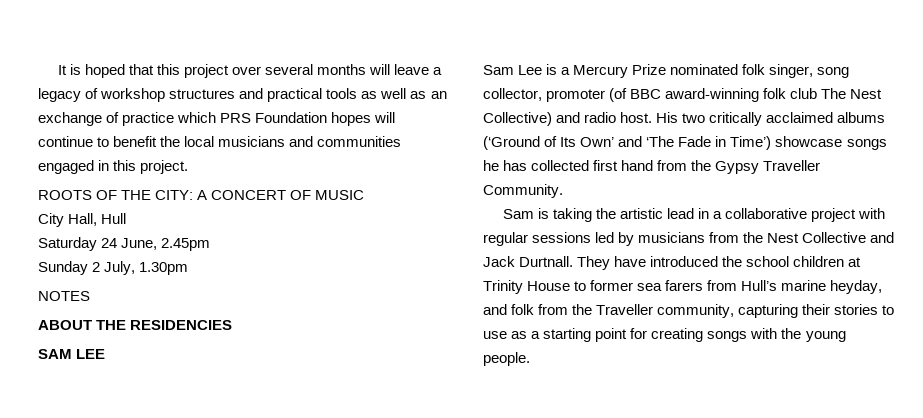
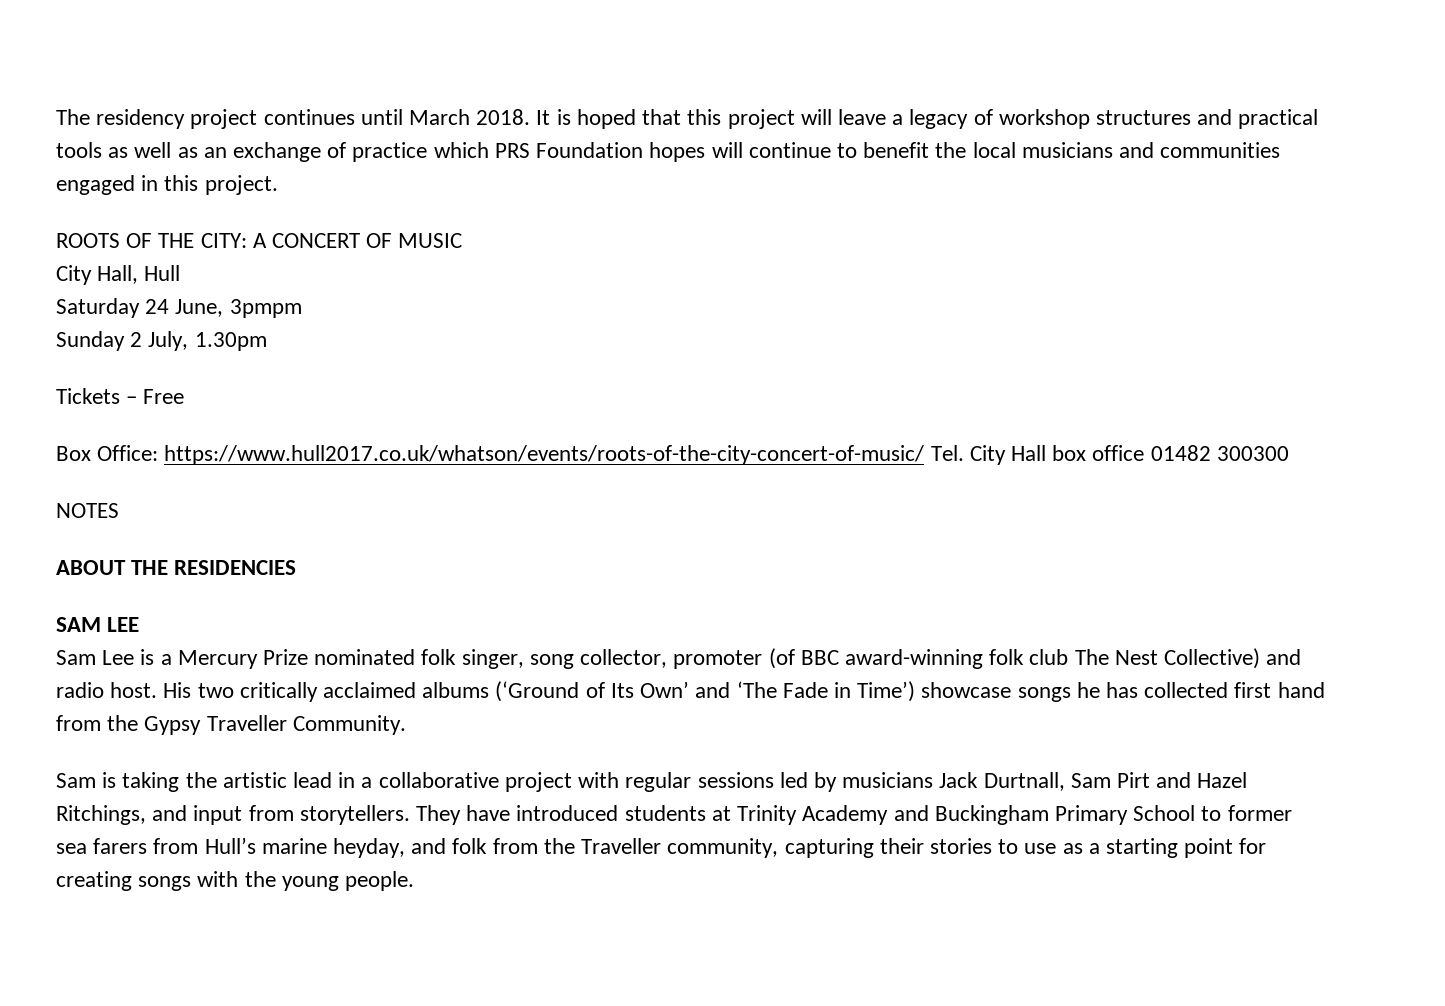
+ The residency project continues until March 2018.
- It is hoped that this project over several months will leave a legacy of workshop structures and practical tools as well as an exchange of practice which PRS Foundation hopes will continue to benefit the local musicians and communities engaged in this project.
+ It is hoped that this project will leave a legacy of workshop structures and practical tools as well as an exchange of practice which PRS Foundation hopes will continue to benefit the local musicians and communities engaged in this project.
- Saturday 24 June, 2.45pm
+ Saturday 24 June, 3pmpm
+ Tickets – Free
+ Box Office: https://www.hull2017.co.uk/whatson/events/roots-of-the-city-concert-of-music/ Tel. City Hall box office 01482 300300
- Sam is taking the artistic lead in a collaborative project with regular sessions led by musicians from the Nest Collective and Jack Durtnall. They have introduced the school children at Trinity House to former sea farers from Hull’s marine heyday, and folk from the Traveller community, capturing their stories to use as a starting point for creating songs with the young people.
+ Sam is taking the artistic lead in a collaborative project with regular sessions led by musicians Jack Durtnall, Sam Pirt and Hazel Ritchings, and input from storytellers. They have introduced students at Trinity Academy and Buckingham Primary School to former sea farers from Hull’s marine heyday, and folk from the Traveller community, capturing their stories to use as a starting point for creating songs with the young people.

